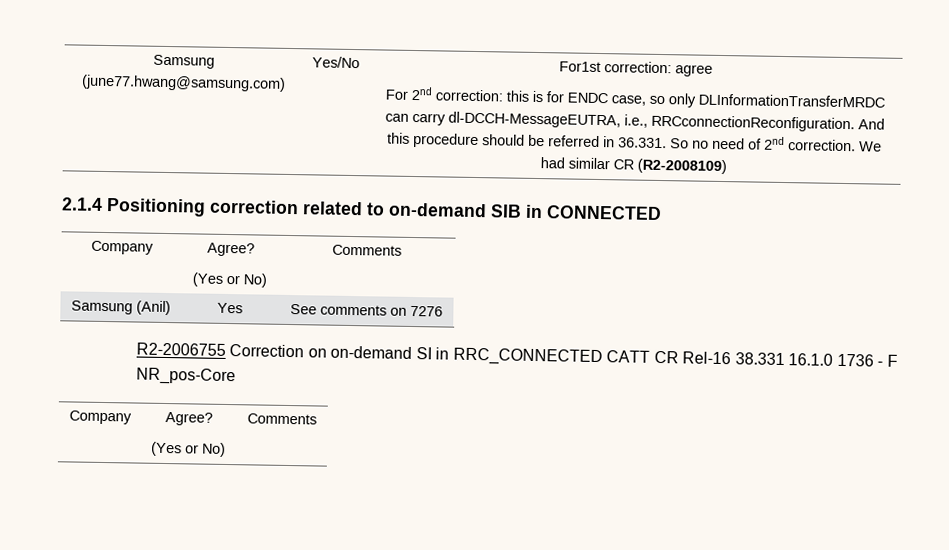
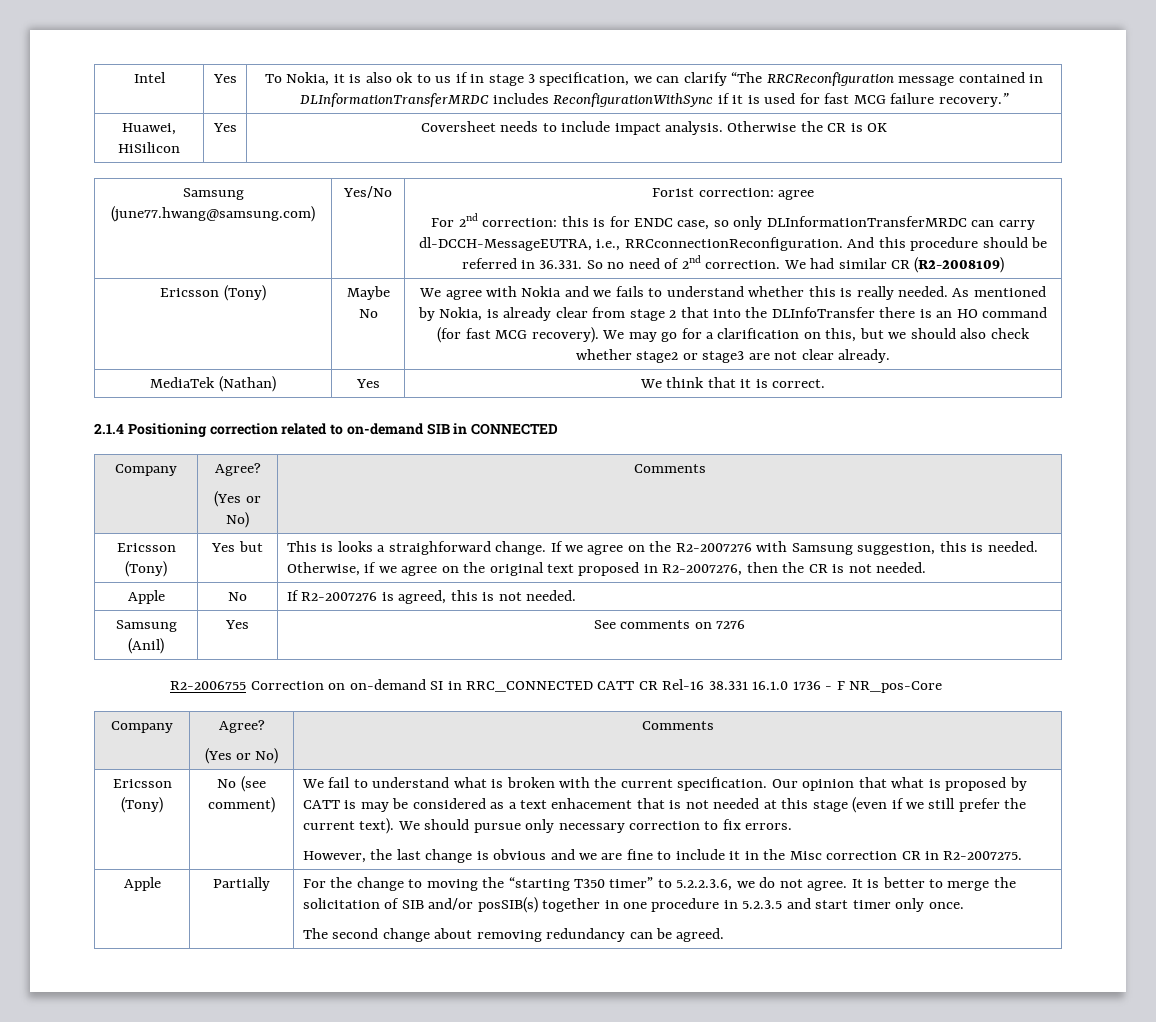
+ Intel | Yes | To Nokia, it is also ok to us if in stage 3 specification, we can clarify “The RRCReconfiguration message contained in DLInformationTransferMRDC includes ReconfigurationWithSync if it is used for fast MCG failure recovery.”
+ Huawei, HiSilicon | Yes | Coversheet needs to include impact analysis. Otherwise the CR is OK
+ Ericsson (Tony) | Maybe No | We agree with Nokia and we fails to understand whether this is really needed. As mentioned by Nokia, is already clear from stage 2 that into the DLInfoTransfer there is an HO command (for fast MCG recovery). We may go for a clarification on this, but we should also check whether stage2 or stage3 are not clear already.
+ MediaTek (Nathan) | Yes | We think that it is correct.
+ Ericsson (Tony) | Yes but | This is looks a straighforward change. If we agree on the R2-2007276 with Samsung suggestion, this is needed. Otherwise, if we agree on the original text proposed in R2-2007276, then the CR is not needed.
+ Apple | No | If R2-2007276 is agreed, this is not needed.
+ Ericsson (Tony) | No (see comment) | We fail to understand what is broken with the current specification. Our opinion that what is proposed by CATT is may be considered as a text enhacement that is not needed at this stage (even if we still prefer the current text). We should pursue only necessary correction to fix errors.
+ However, the last change is obvious and we are fine to include it in the Misc correction CR in R2-2007275.
+ Apple | Partially | For the change to moving the “starting T350 timer” to 5.2.2.3.6, we do not agree. It is better to merge the solicitation of SIB and/or posSIB(s) together in one procedure in 5.2.3.5 and start timer only once.
+ The second change about removing redundancy can be agreed.

